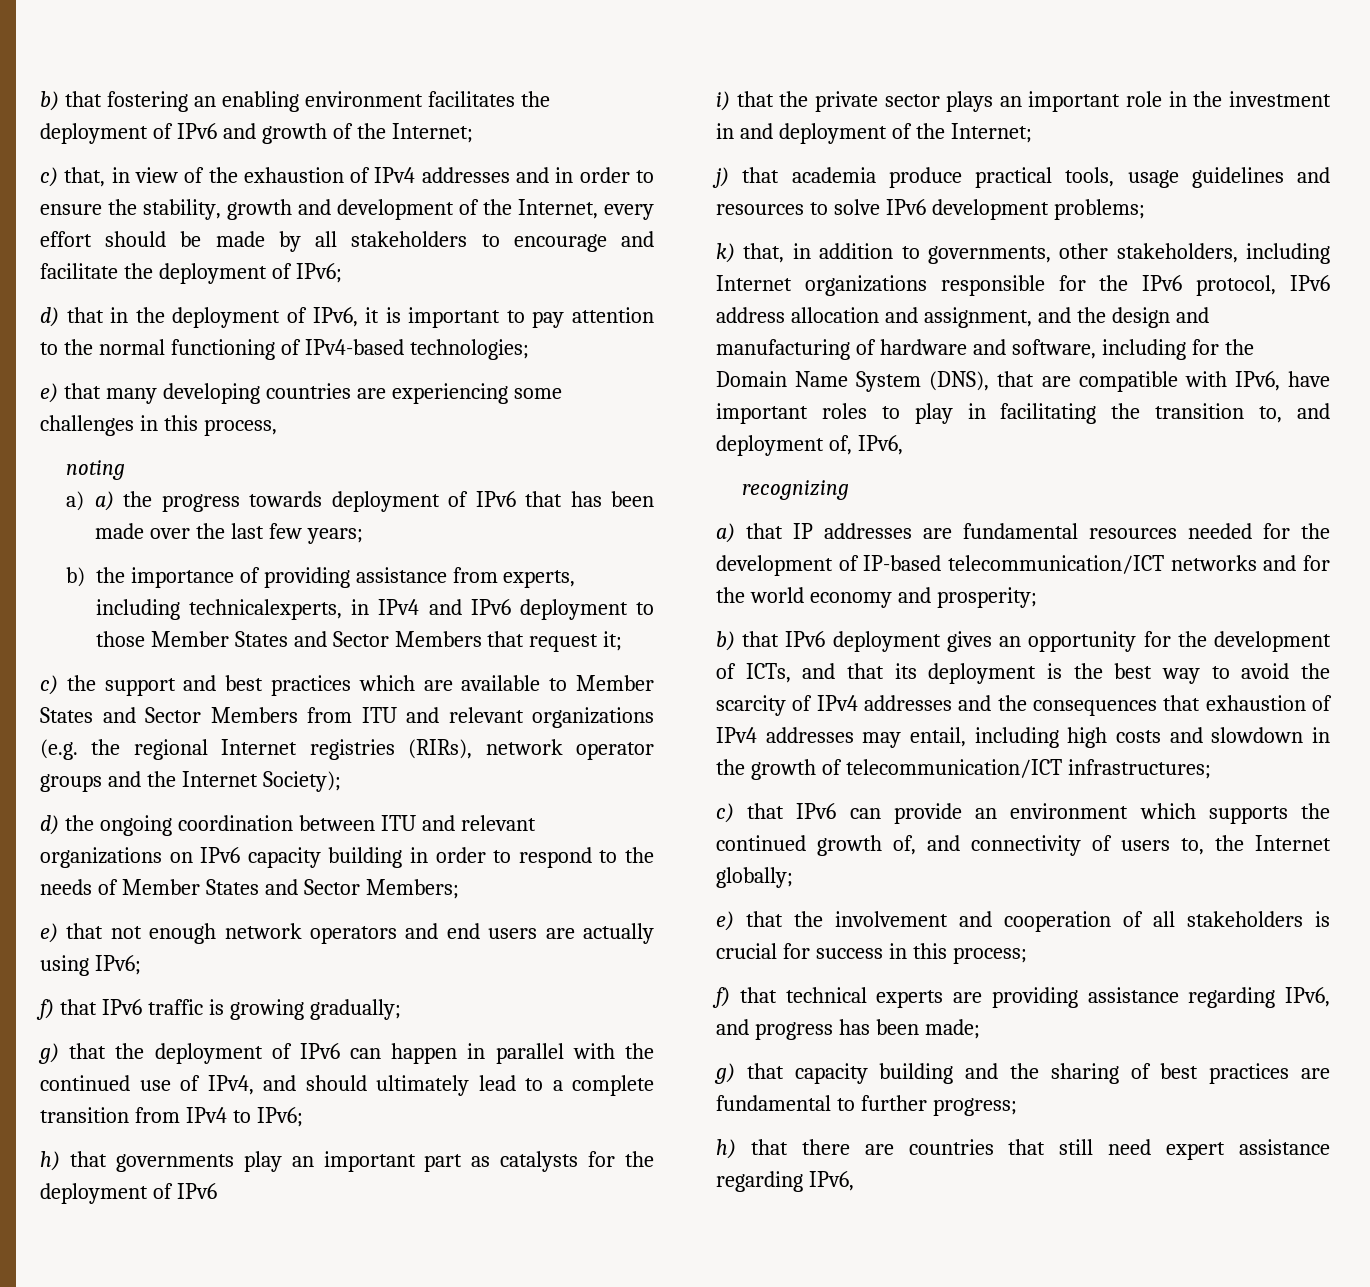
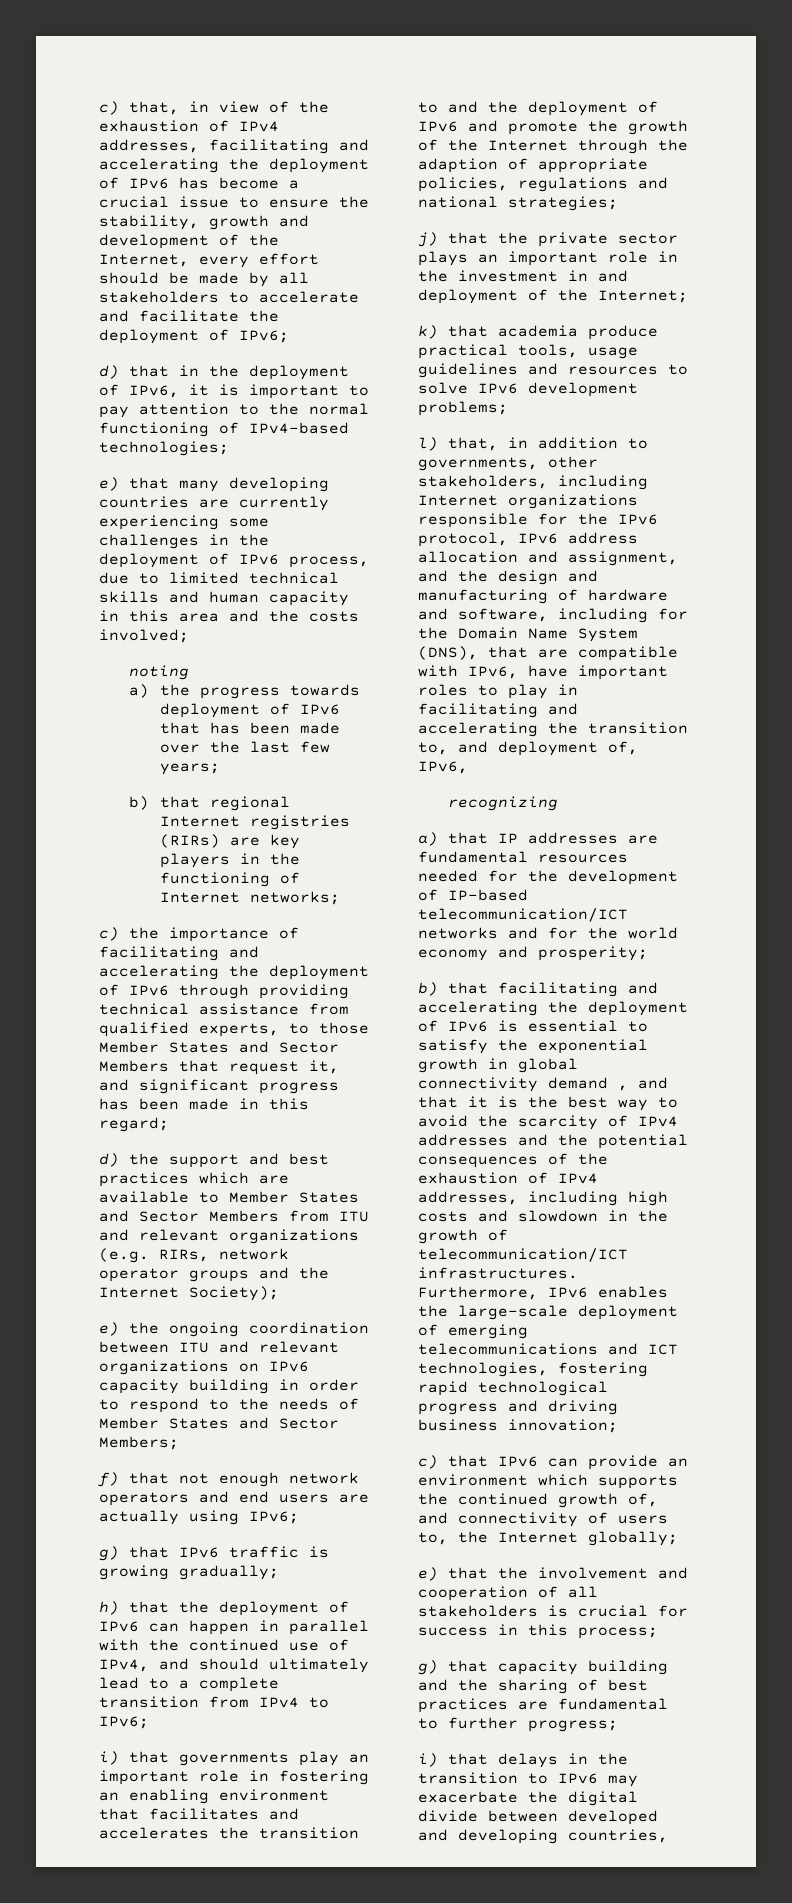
- b) that fostering an enabling environment facilitates the deployment of IPv6 and growth of the Internet;
- c) that, in view of the exhaustion of IPv4 addresses and in order to ensure the stability, growth and development of the Internet, every effort should be made by all stakeholders to encourage and facilitate the deployment of IPv6;
+ c) that, in view of the exhaustion of IPv4 addresses, facilitating and accelerating the deployment of IPv6 has become a crucial issue to ensure the stability, growth and development of the Internet, every effort should be made by all stakeholders to accelerate and facilitate the deployment of IPv6;
- e) that many developing countries are experiencing some challenges in this process,
+ e) that many developing countries are currently experiencing some challenges in the deployment of IPv6 process, due to limited technical skills and human capacity in this area and the costs involved;
- a) a) the progress towards deployment of IPv6 that has been made over the last few years;
+ a) the progress towards deployment of IPv6 that has been made over the last few years;
- b) the importance of providing assistance from experts, including technicalexperts, in IPv4 and IPv6 deployment to those Member States and Sector Members that request it;
- c) the support and best practices which are available to Member States and Sector Members from ITU and relevant organizations (e.g. the regional Internet registries (RIRs), network operator groups and the Internet Society);
+ b) that regional Internet registries (RIRs) are key players in the functioning of Internet networks;
+ c) the importance of facilitating and accelerating the deployment of IPv6 through providing technical assistance from qualified experts, to those Member States and Sector Members that request it, and significant progress has been made in this regard;
+ d) the support and best practices which are available to Member States and Sector Members from ITU and relevant organizations (e.g. RIRs, network operator groups and the Internet Society);
- d) the ongoing coordination between ITU and relevant organizations on IPv6 capacity building in order to respond to the needs of Member States and Sector Members;
+ e) the ongoing coordination between ITU and relevant organizations on IPv6 capacity building in order to respond to the needs of Member States and Sector Members;
- e) that not enough network operators and end users are actually using IPv6;
+ f) that not enough network operators and end users are actually using IPv6;
- f) that IPv6 traffic is growing gradually;
+ g) that IPv6 traffic is growing gradually;
- g) that the deployment of IPv6 can happen in parallel with the continued use of IPv4, and should ultimately lead to a complete transition from IPv4 to IPv6;
+ h) that the deployment of IPv6 can happen in parallel with the continued use of IPv4, and should ultimately lead to a complete transition from IPv4 to IPv6;
- h) that governments play an important part as catalysts for the deployment of IPv6
- i) that the private sector plays an important role in the investment in and deployment of the Internet;
+ i) that governments play an important role in fostering an enabling environment that facilitates and accelerates the transition to and the deployment of IPv6 and promote the growth of the Internet through the adaption of appropriate policies, regulations and national strategies;
+ j) that the private sector plays an important role in the investment in and deployment of the Internet;
- j) that academia produce practical tools, usage guidelines and resources to solve IPv6 development problems;
+ k) that academia produce practical tools, usage guidelines and resources to solve IPv6 development problems;
- k) that, in addition to governments, other stakeholders, including Internet organizations responsible for the IPv6 protocol, IPv6 address allocation and assignment, and the design and manufacturing of hardware and software, including for the Domain Name System (DNS), that are compatible with IPv6, have important roles to play in facilitating the transition to, and deployment of, IPv6,
+ l) that, in addition to governments, other stakeholders, including Internet organizations responsible for the IPv6 protocol, IPv6 address allocation and assignment, and the design and manufacturing of hardware and software, including for the Domain Name System (DNS), that are compatible with IPv6, have important roles to play in facilitating and accelerating the transition to, and deployment of, IPv6,
- b) that IPv6 deployment gives an opportunity for the development of ICTs, and that its deployment is the best way to avoid the scarcity of IPv4 addresses and the consequences that exhaustion of IPv4 addresses may entail, including high costs and slowdown in the growth of telecommunication/ICT infrastructures;
+ b) that facilitating and accelerating the deployment of IPv6 is essential to satisfy the exponential growth in global connectivity demand , and that it is the best way to avoid the scarcity of IPv4 addresses and the potential consequences of the exhaustion of IPv4 addresses, including high costs and slowdown in the growth of telecommunication/ICT infrastructures. Furthermore, IPv6 enables the large-scale deployment of emerging telecommunications and ICT technologies, fostering rapid technological progress and driving business innovation;
- f) that technical experts are providing assistance regarding IPv6, and progress has been made;
- h) that there are countries that still need expert assistance regarding IPv6,
+ i) that delays in the transition to IPv6 may exacerbate the digital divide between developed and developing countries,

